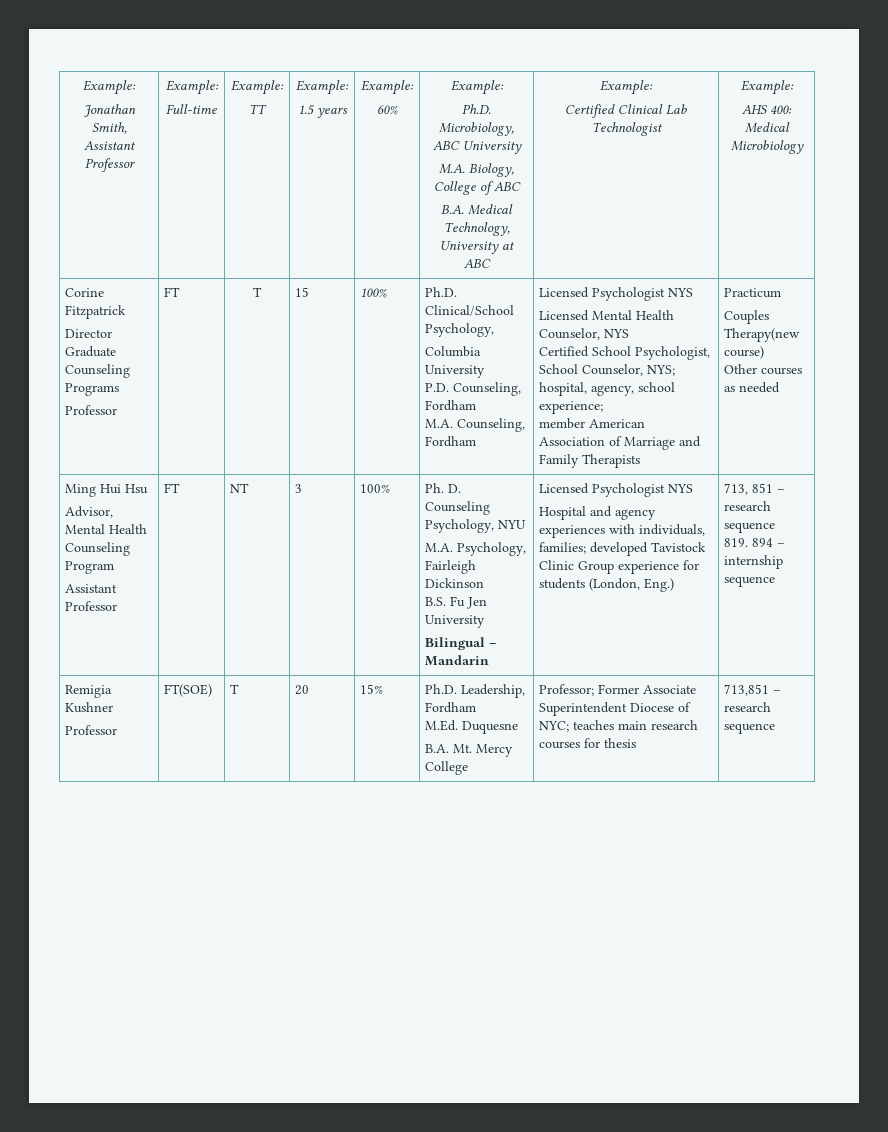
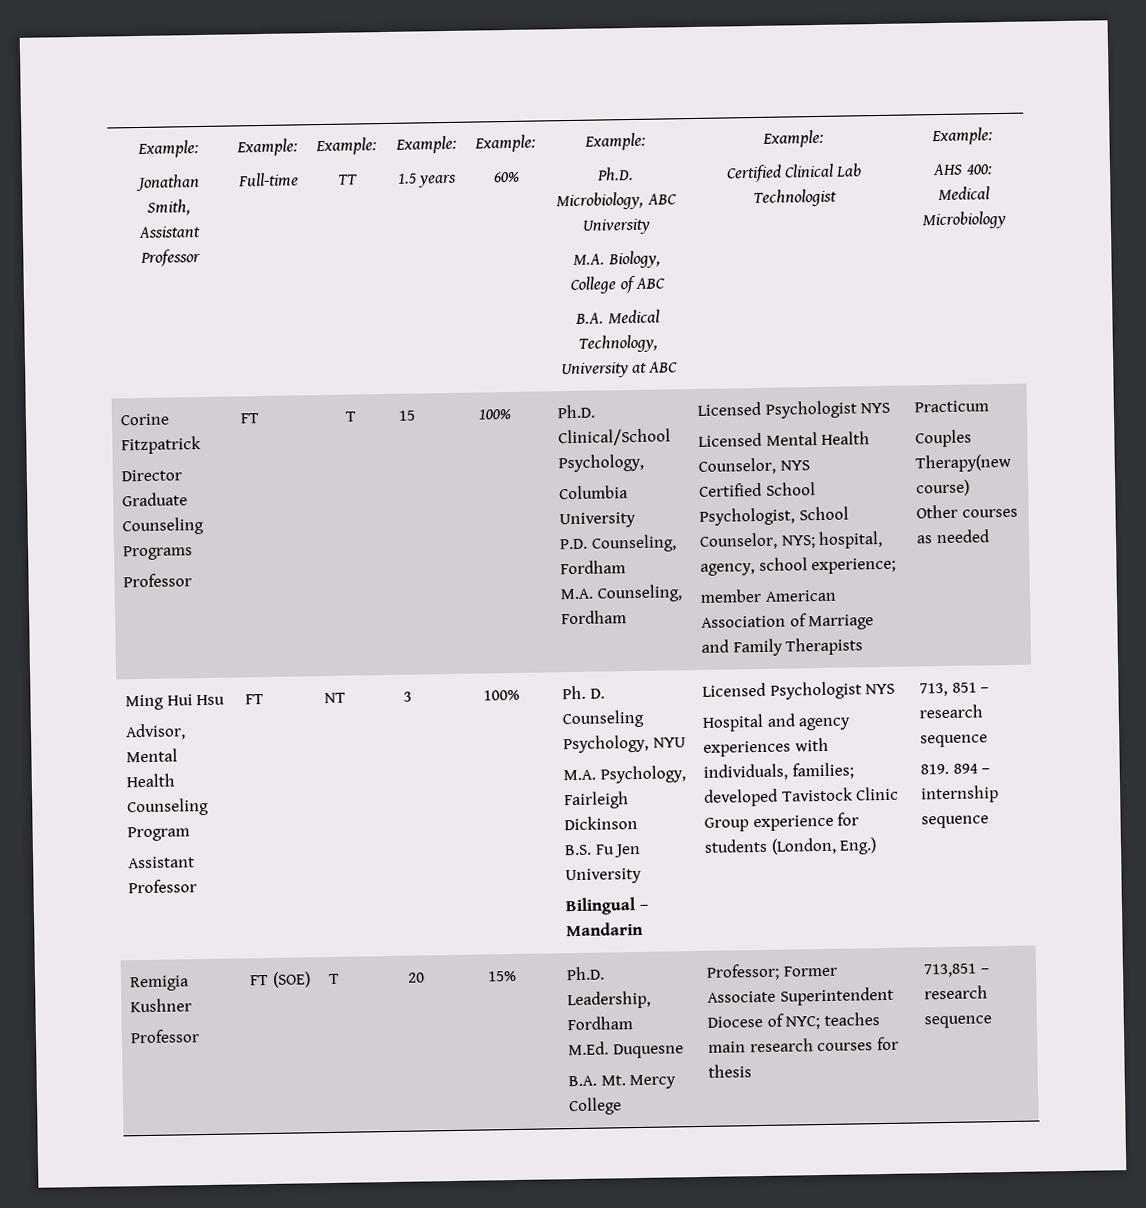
  Remigia Kushner
- Professor | FT(SOE) | T | 20 | 15% | Ph.D. Leadership, Fordham
+ Professor | FT (SOE) | T | 20 | 15% | Ph.D. Leadership, Fordham

